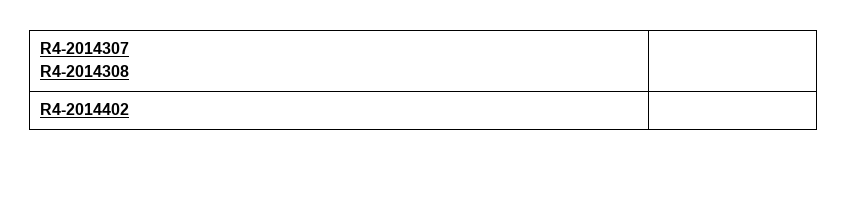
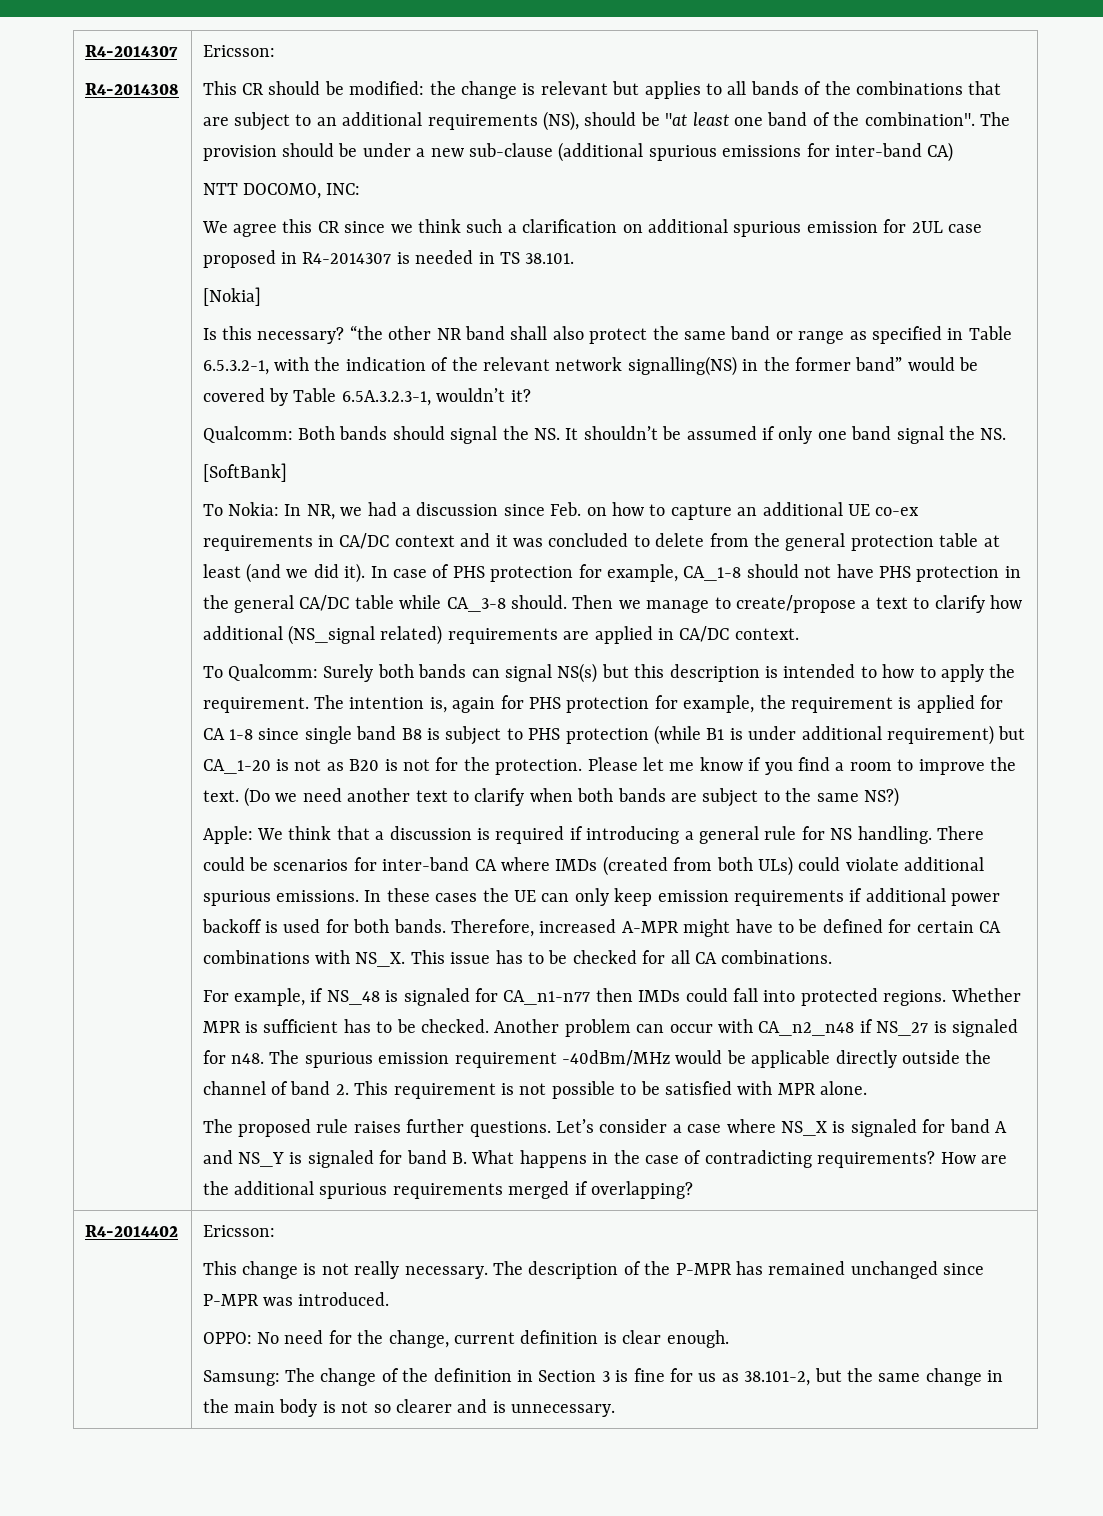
- R4-2014308 |
- R4-2014402 |
+ R4-2014308 | Ericsson:
+ This CR should be modified: the change is relevant but applies to all bands of the combinations that are subject to an additional requirements (NS), should be "at least one band of the combination". The provision should be under a new sub-clause (additional spurious emissions for inter-band CA)
+ NTT DOCOMO, INC:
+ We agree this CR since we think such a clarification on additional spurious emission for 2UL case proposed in R4-2014307 is needed in TS 38.101.
+ [Nokia]
+ Is this necessary? “the other NR band shall also protect the same band or range as specified in Table 6.5.3.2-1, with the indication of the relevant network signalling(NS) in the former band” would be covered by Table 6.5A.3.2.3-1, wouldn’t it?
+ Qualcomm: Both bands should signal the NS. It shouldn’t be assumed if only one band signal the NS.
+ [SoftBank]
+ To Nokia: In NR, we had a discussion since Feb. on how to capture an additional UE co-ex requirements in CA/DC context and it was concluded to delete from the general protection table at least (and we did it). In case of PHS protection for example, CA_1-8 should not have PHS protection in the general CA/DC table while CA_3-8 should. Then we manage to create/propose a text to clarify how additional (NS_signal related) requirements are applied in CA/DC context.
+ To Qualcomm: Surely both bands can signal NS(s) but this description is intended to how to apply the requirement. The intention is, again for PHS protection for example, the requirement is applied for CA 1-8 since single band B8 is subject to PHS protection (while B1 is under additional requirement) but CA_1-20 is not as B20 is not for the protection. Please let me know if you find a room to improve the text. (Do we need another text to clarify when both bands are subject to the same NS?)
+ Apple: We think that a discussion is required if introducing a general rule for NS handling. There could be scenarios for inter-band CA where IMDs (created from both ULs) could violate additional spurious emissions. In these cases the UE can only keep emission requirements if additional power backoff is used for both bands. Therefore, increased A-MPR might have to be defined for certain CA combinations with NS_X. This issue has to be checked for all CA combinations.
+ For example, if NS_48 is signaled for CA_n1-n77 then IMDs could fall into protected regions. Whether MPR is sufficient has to be checked. Another problem can occur with CA_n2_n48 if NS_27 is signaled for n48. The spurious emission requirement -40dBm/MHz would be applicable directly outside the channel of band 2. This requirement is not possible to be satisfied with MPR alone.
+ The proposed rule raises further questions. Let’s consider a case where NS_X is signaled for band A and NS_Y is signaled for band B. What happens in the case of contradicting requirements? How are the additional spurious requirements merged if overlapping?
+ R4-2014402 | Ericsson:
+ This change is not really necessary. The description of the P-MPR has remained unchanged since P-MPR was introduced.
+ OPPO: No need for the change, current definition is clear enough.
+ Samsung: The change of the definition in Section 3 is fine for us as 38.101-2, but the same change in the main body is not so clearer and is unnecessary.

